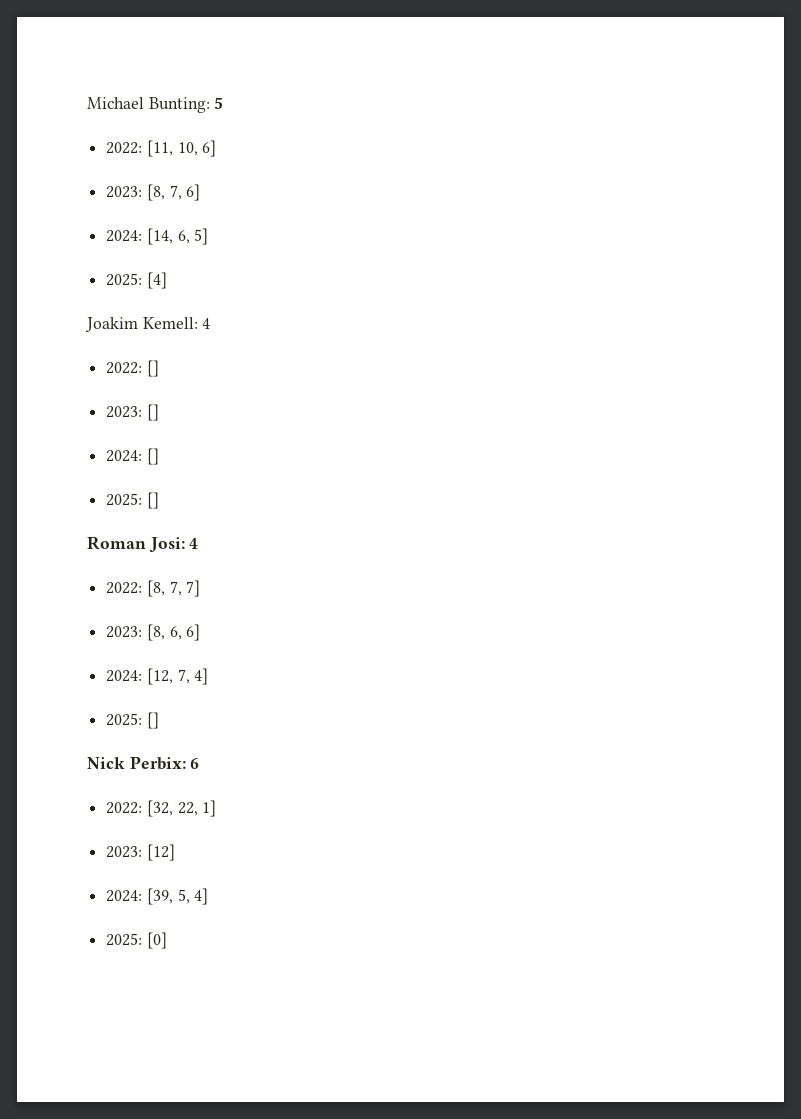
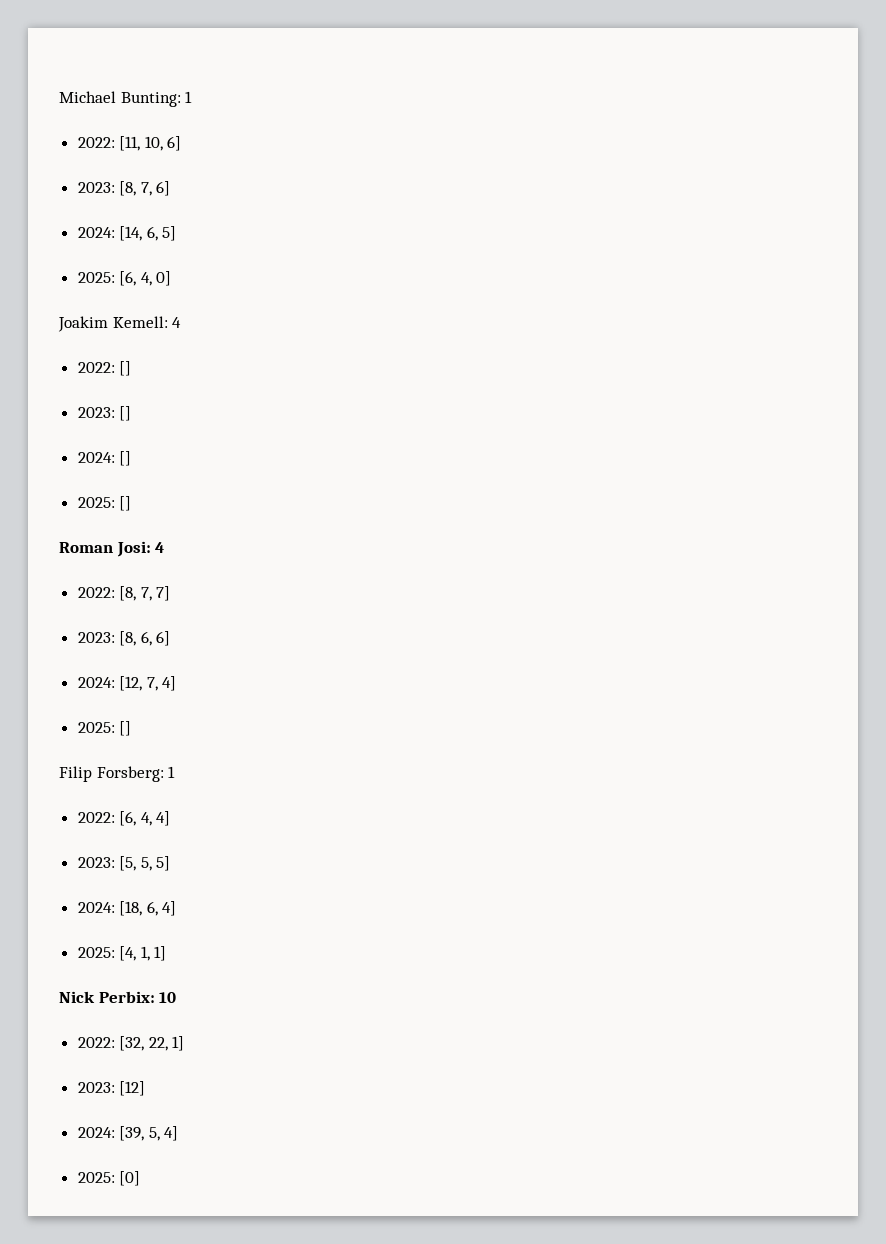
- Michael Bunting: 5
+ Michael Bunting: 1
- 2025: [4]
+ 2025: [6, 4, 0]
+ Filip Forsberg: 1
+ 2022: [6, 4, 4]
+ 2023: [5, 5, 5]
+ 2024: [18, 6, 4]
+ 2025: [4, 1, 1]
- Nick Perbix: 6
+ Nick Perbix: 10

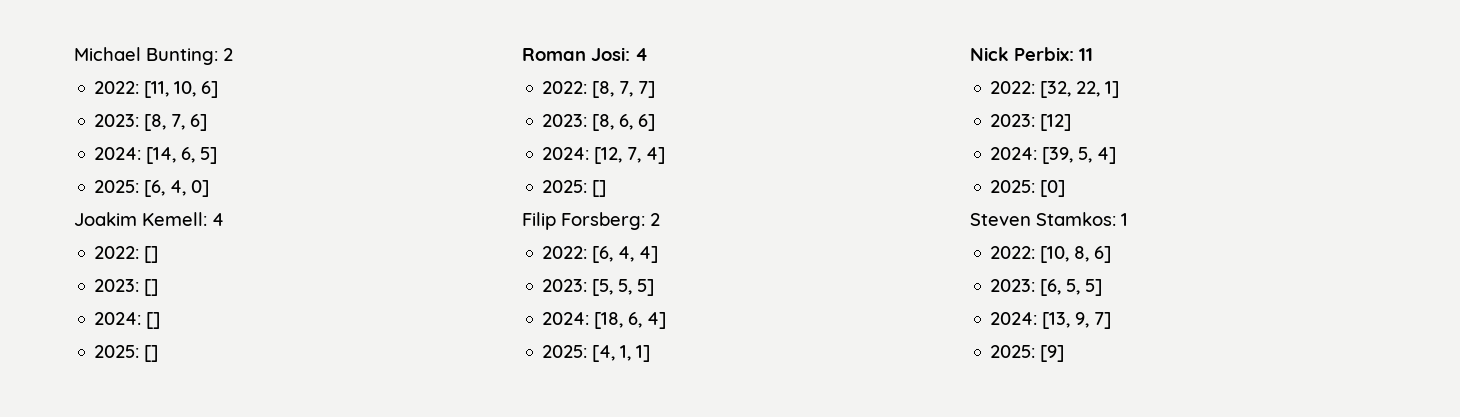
- Michael Bunting: 1
+ Michael Bunting: 2
- Filip Forsberg: 1
+ Filip Forsberg: 2
- Nick Perbix: 10
+ Nick Perbix: 11
+ Steven Stamkos: 1
+ 2022: [10, 8, 6]
+ 2023: [6, 5, 5]
+ 2024: [13, 9, 7]
+ 2025: [9]

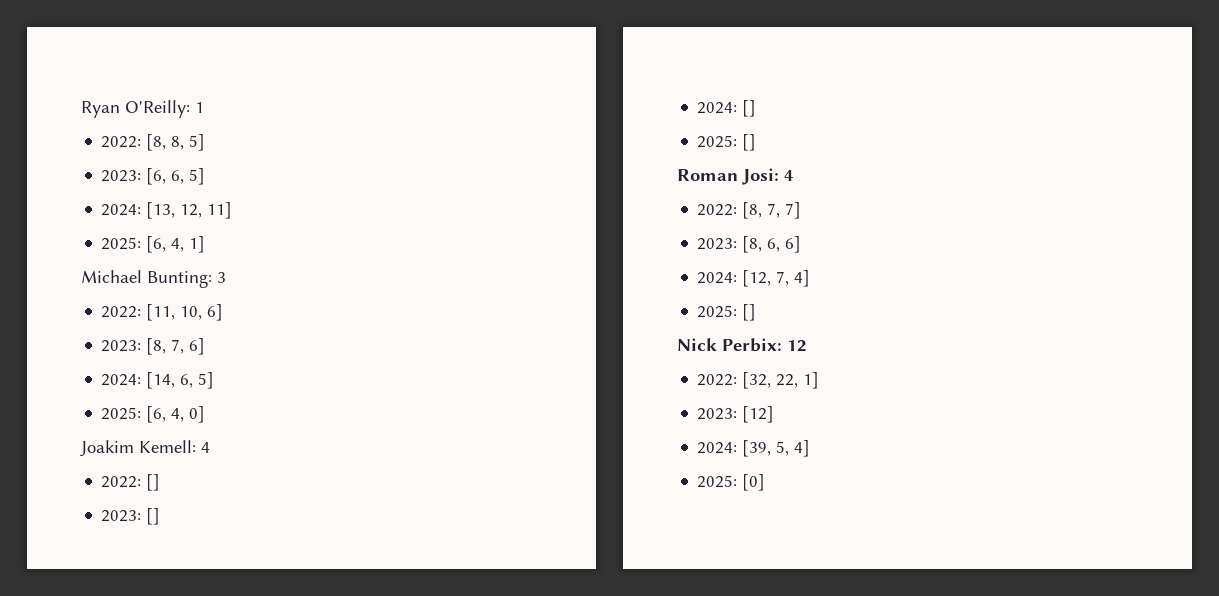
+ Ryan O'Reilly: 1
+ 2022: [8, 8, 5]
+ 2023: [6, 6, 5]
+ 2024: [13, 12, 11]
+ 2025: [6, 4, 1]
- Michael Bunting: 2
+ Michael Bunting: 3
- Filip Forsberg: 2
- 2022: [6, 4, 4]
- 2023: [5, 5, 5]
- 2024: [18, 6, 4]
- 2025: [4, 1, 1]
- Nick Perbix: 11
+ Nick Perbix: 12
- Steven Stamkos: 1
- 2022: [10, 8, 6]
- 2023: [6, 5, 5]
- 2024: [13, 9, 7]
- 2025: [9]

